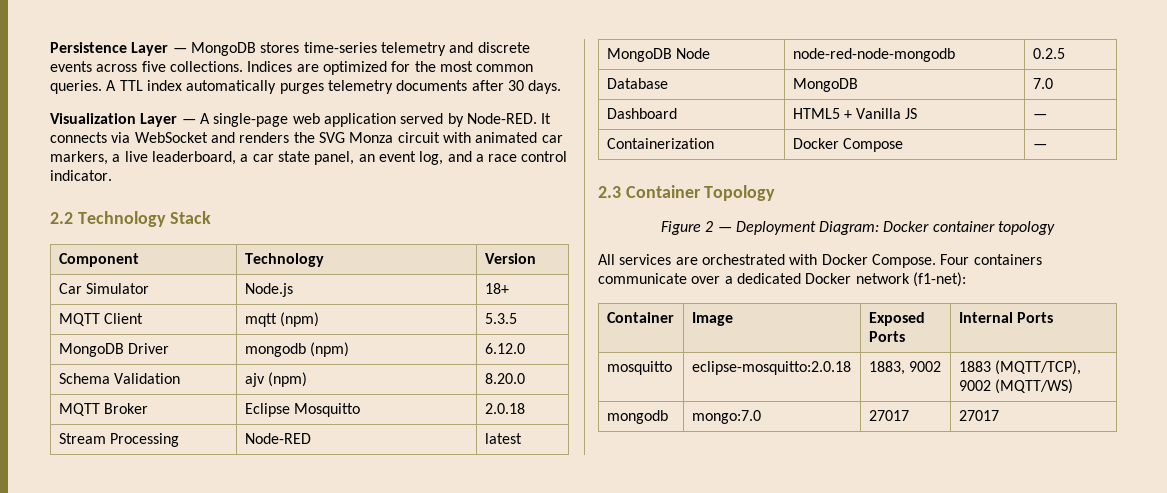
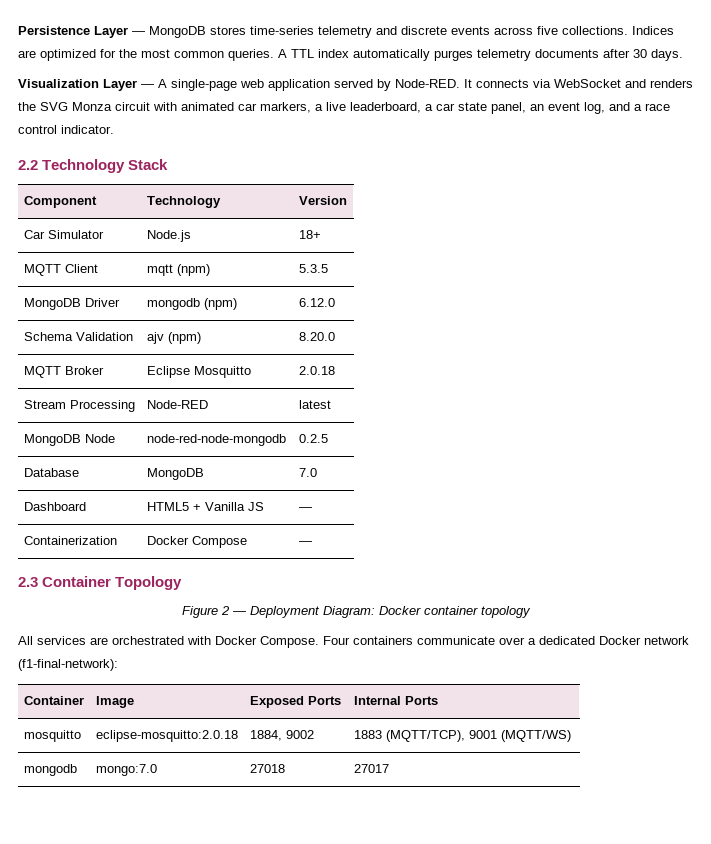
- Four containers communicate over a dedicated Docker network (f1-net):
+ Four containers communicate over a dedicated Docker network (f1-final-network):
- mosquitto | eclipse-mosquitto:2.0.18 | 1883, 9002 | 1883 (MQTT/TCP), 9002 (MQTT/WS)
+ mosquitto | eclipse-mosquitto:2.0.18 | 1884, 9002 | 1883 (MQTT/TCP), 9001 (MQTT/WS)
- mongodb | mongo:7.0 | 27017 | 27017
+ mongodb | mongo:7.0 | 27018 | 27017

